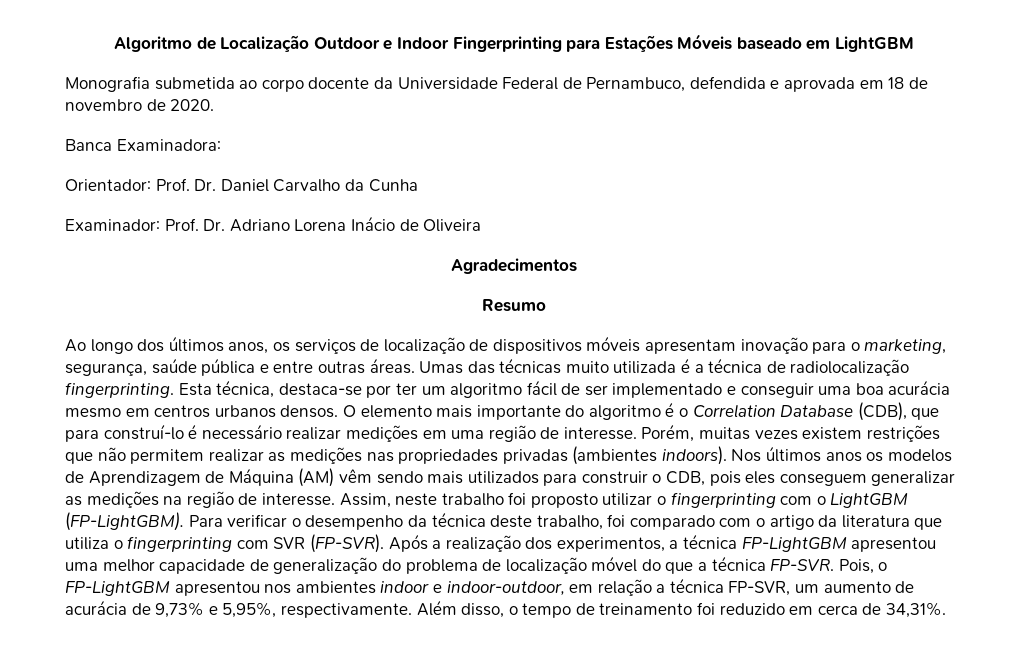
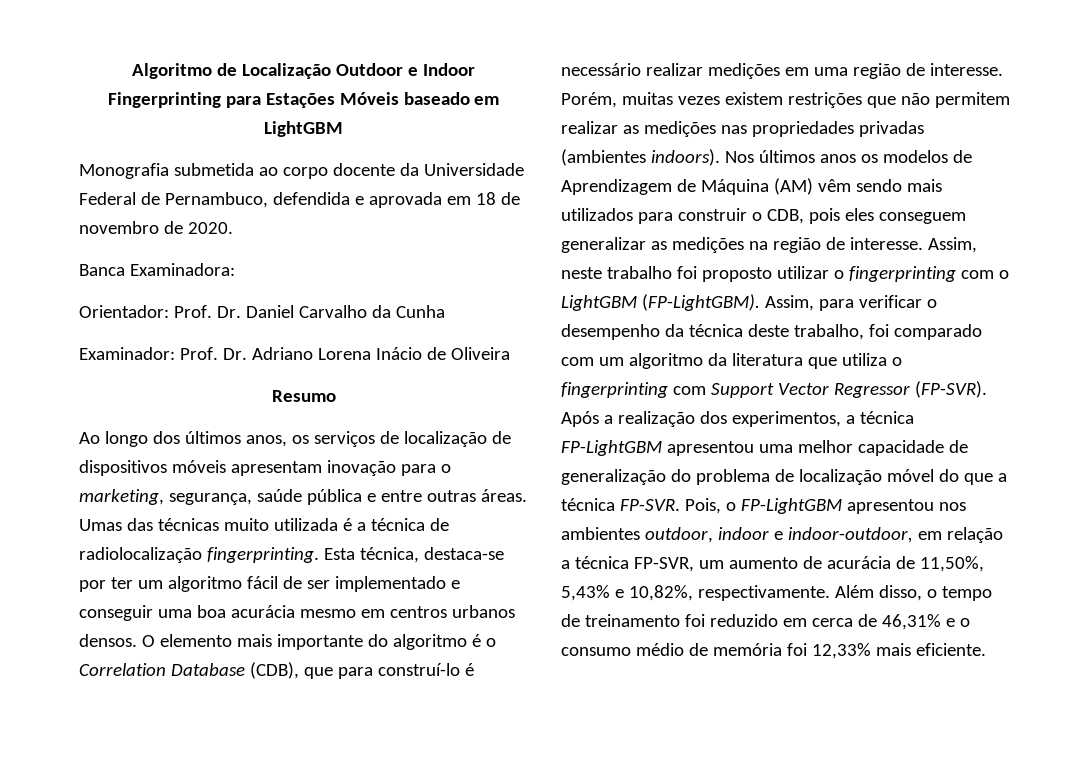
- Agradecimentos
- Para verificar o desempenho da técnica deste trabalho, foi comparado com o artigo da literatura que utiliza o fingerprinting com SVR (FP-SVR).
+ Assim, para verificar o desempenho da técnica deste trabalho, foi comparado com um algoritmo da literatura que utiliza o fingerprinting com Support Vector Regressor (FP-SVR).
- Pois, o FP-LightGBM apresentou nos ambientes indoor e indoor-outdoor, em relação a técnica FP-SVR, um aumento de acurácia de 9,73% e 5,95%, respectivamente.
+ Pois, o FP-LightGBM apresentou nos ambientes outdoor, indoor e indoor-outdoor, em relação a técnica FP-SVR, um aumento de acurácia de 11,50%, 5,43% e 10,82%, respectivamente.
- Além disso, o tempo de treinamento foi reduzido em cerca de 34,31%.
+ Além disso, o tempo de treinamento foi reduzido em cerca de 46,31% e o consumo médio de memória foi 12,33% mais eficiente.

